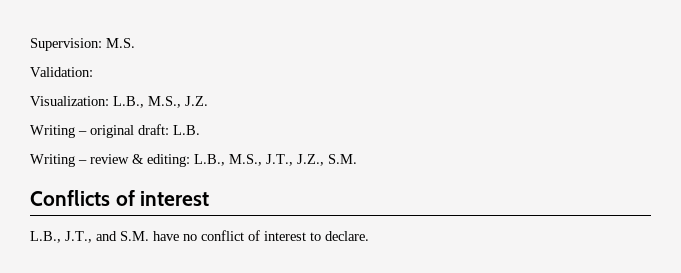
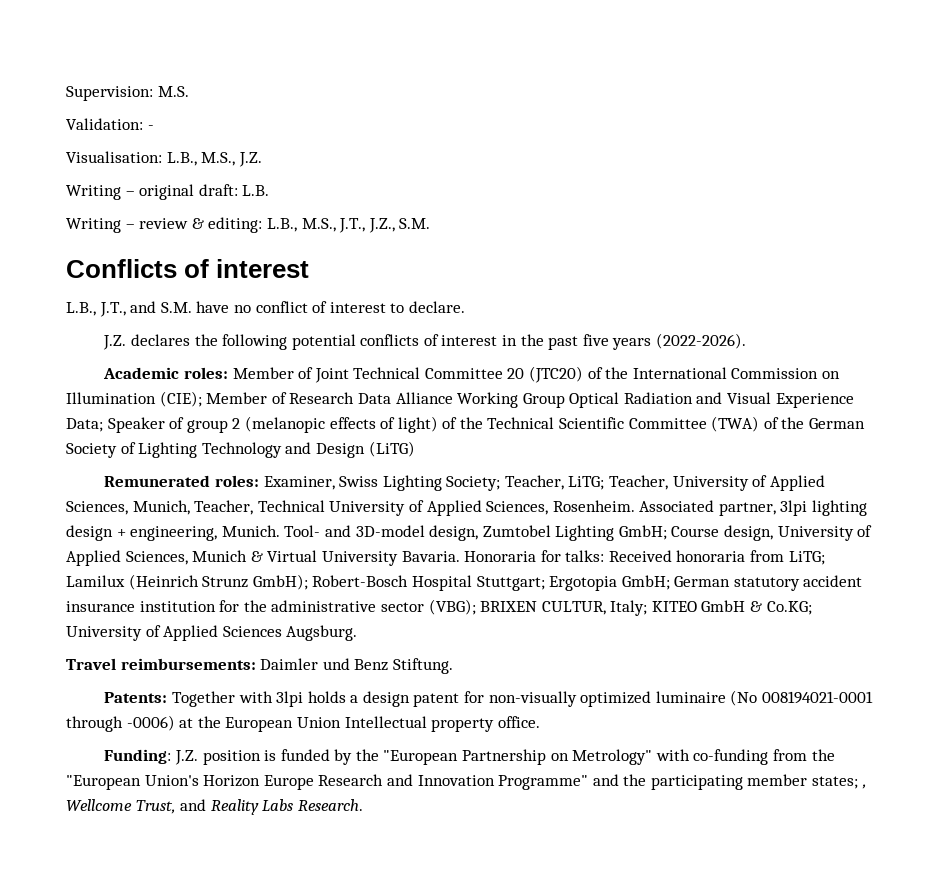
- Validation:
- Visualization: L.B., M.S., J.Z.
+ Validation: -
+ Visualisation: L.B., M.S., J.Z.
+ J.Z. declares the following potential conflicts of interest in the past five years (2022-2026).
+ Academic roles: Member of Joint Technical Committee 20 (JTC20) of the International Commission on Illumination (CIE); Member of Research Data Alliance Working Group Optical Radiation and Visual Experience Data; Speaker of group 2 (melanopic effects of light) of the Technical Scientific Committee (TWA) of the German Society of Lighting Technology and Design (LiTG)
+ Remunerated roles: Examiner, Swiss Lighting Society; Teacher, LiTG; Teacher, University of Applied Sciences, Munich, Teacher, Technical University of Applied Sciences, Rosenheim. Associated partner, 3lpi lighting design + engineering, Munich. Tool- and 3D-model design, Zumtobel Lighting GmbH; Course design, University of Applied Sciences, Munich & Virtual University Bavaria. Honoraria for talks: Received honoraria from LiTG; Lamilux (Heinrich Strunz GmbH); Robert-Bosch Hospital Stuttgart; Ergotopia GmbH; German statutory accident insurance institution for the administrative sector (VBG); BRIXEN CULTUR, Italy; KITEO GmbH & Co.KG; University of Applied Sciences Augsburg.
+ Travel reimbursements: Daimler und Benz Stiftung.
+ Patents: Together with 3lpi holds a design patent for non-visually optimized luminaire (No 008194021-0001 through -0006) at the European Union Intellectual property office.
+ Funding: J.Z. position is funded by the "European Partnership on Metrology" with co-funding from the "European Union's Horizon Europe Research and Innovation Programme" and the participating member states; , Wellcome Trust, and Reality Labs Research.

